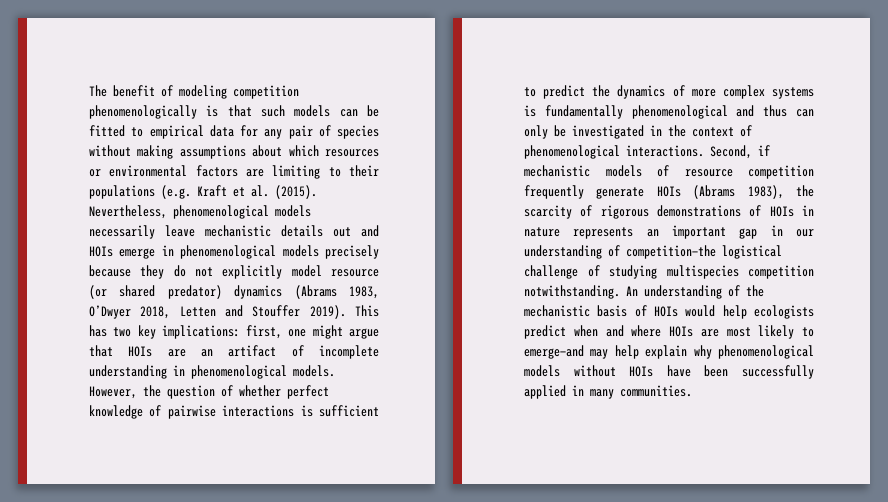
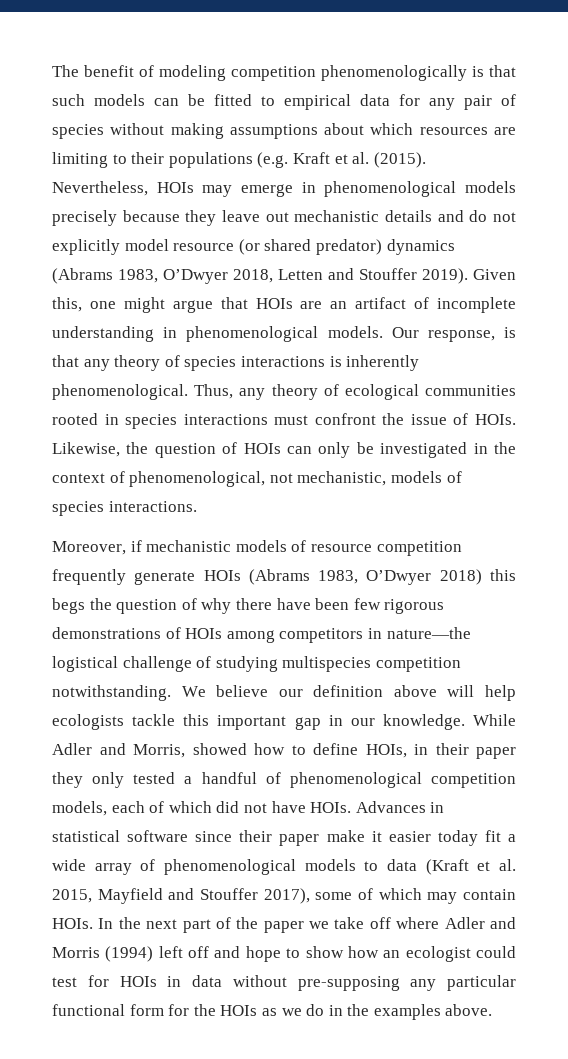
- The benefit of modeling competition phenomenologically is that such models can be fitted to empirical data for any pair of species without making assumptions about which resources or environmental factors are limiting to their populations (e.g. Kraft et al. (2015).
+ The benefit of modeling competition phenomenologically is that such models can be fitted to empirical data for any pair of species without making assumptions about which resources are limiting to their populations (e.g. Kraft et al. (2015).
- Nevertheless, phenomenological models necessarily leave mechanistic details out and HOIs emerge in phenomenological models precisely because they do not explicitly model resource (or shared predator) dynamics (Abrams 1983, O’Dwyer 2018, Letten and Stouffer 2019).
+ Nevertheless, HOIs may emerge in phenomenological models precisely because they leave out mechanistic details and do not explicitly model resource (or shared predator) dynamics (Abrams 1983, O’Dwyer 2018, Letten and Stouffer 2019).
- This has two key implications: first, one might argue that HOIs are an artifact of incomplete understanding in phenomenological models.
+ Given this, one might argue that HOIs are an artifact of incomplete understanding in phenomenological models.
- However, the question of whether perfect knowledge of pairwise interactions is sufficient to predict the dynamics of more complex systems is fundamentally phenomenological and thus can only be investigated in the context of phenomenological interactions. Second, if mechanistic models of resource competition frequently generate HOIs (Abrams 1983), the scarcity of rigorous demonstrations of HOIs in nature represents an important gap in our understanding of competition—the logistical challenge of studying multispecies competition notwithstanding.
+ Our response, is that any theory of species interactions is inherently phenomenological. Thus, any theory of ecological communities rooted in species interactions must confront the issue of HOIs. Likewise, the question of HOIs can only be investigated in the context of phenomenological, not mechanistic, models of species interactions.
+ Moreover, if mechanistic models of resource competition frequently generate HOIs (Abrams 1983, O’Dwyer 2018) this begs the question of why there have been few rigorous demonstrations of HOIs among competitors in nature—the logistical challenge of studying multispecies competition notwithstanding.
- An understanding of the mechanistic basis of HOIs would help ecologists predict when and where HOIs are most likely to emerge—and may help explain why phenomenological models without HOIs have been successfully applied in many communities.
+ We believe our definition above will help ecologists tackle this important gap in our knowledge. While Adler and Morris, showed how to define HOIs, in their paper they only tested a handful of phenomenological competition models, each of which did not have HOIs. Advances in statistical software since their paper make it easier today fit a wide array of phenomenological models to data (Kraft et al. 2015, Mayfield and Stouffer 2017), some of which may contain HOIs. In the next part of the paper we take off where Adler and Morris (1994) left off and hope to show how an ecologist could test for HOIs in data without pre-supposing any particular functional form for the HOIs as we do in the examples above.

